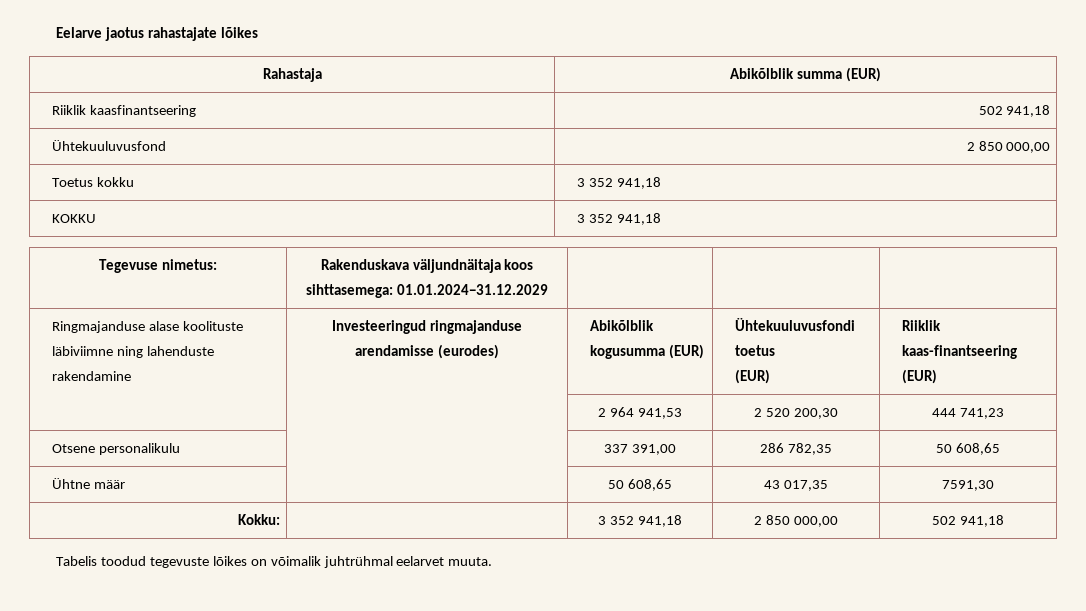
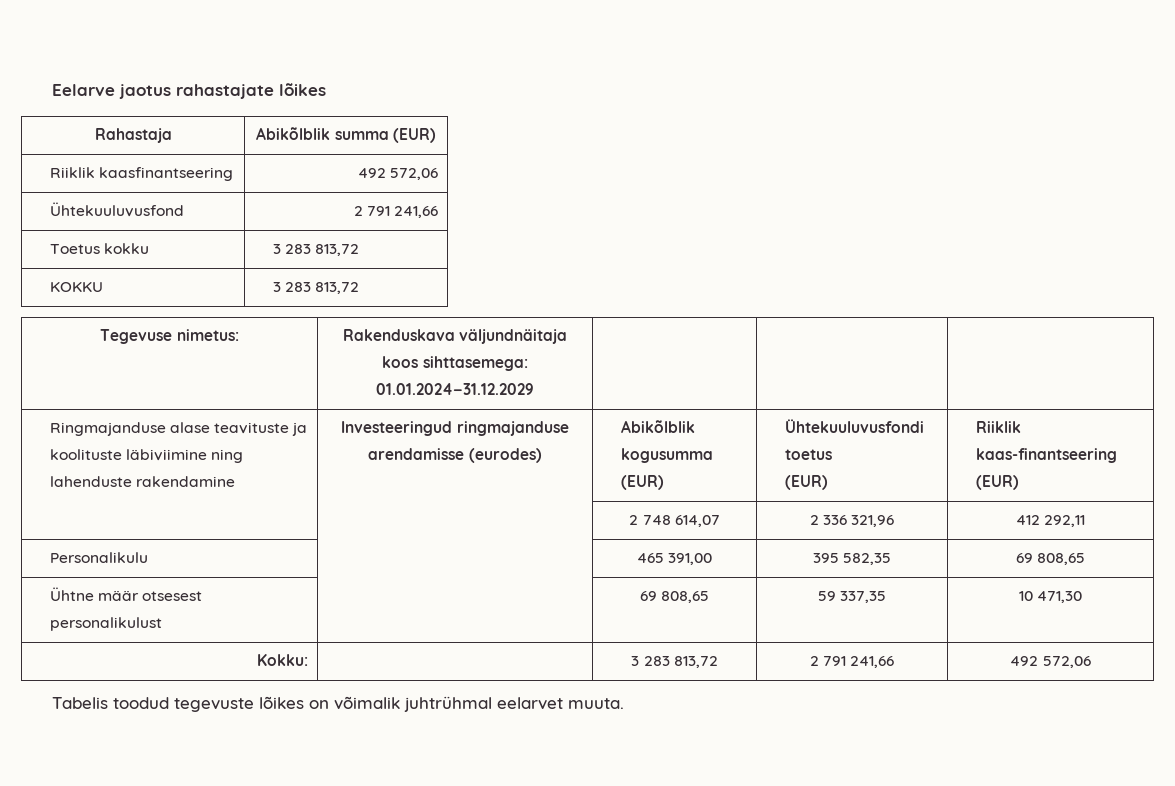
- Riiklik kaasfinantseering | 502 941,18
+ Riiklik kaasfinantseering | 492 572,06
- Ühtekuuluvusfond | 2 850 000,00
+ Ühtekuuluvusfond | 2 791 241,66
- Toetus kokku | 3 352 941,18
+ Toetus kokku | 3 283 813,72
- KOKKU | 3 352 941,18
+ KOKKU | 3 283 813,72
- Ringmajanduse alase koolituste läbiviimne ning lahenduste rakendamine | Investeeringud ringmajanduse arendamisse (eurodes) | Abikõlblik kogusumma (EUR) | Ühtekuuluvusfondi toetus
+ Ringmajanduse alase teavituste ja koolituste läbiviimine ning lahenduste rakendamine | Investeeringud ringmajanduse arendamisse (eurodes) | Abikõlblik kogusumma (EUR) | Ühtekuuluvusfondi toetus
- | | 2 964 941,53 | 2 520 200,30 | 444 741,23
- Otsene personalikulu | | 337 391,00 | 286 782,35 | 50 608,65
- Ühtne määr | | 50 608,65 | 43 017,35 | 7591,30
+ | | 2 748 614,07 | 2 336 321,96 | 412 292,11
+ Personalikulu | | 465 391,00 | 395 582,35 | 69 808,65
+ Ühtne määr otsesest personalikulust | | 69 808,65 | 59 337,35 | 10 471,30
- Kokku: | | 3 352 941,18 | 2 850 000,00 | 502 941,18
+ Kokku: | | 3 283 813,72 | 2 791 241,66 | 492 572,06

